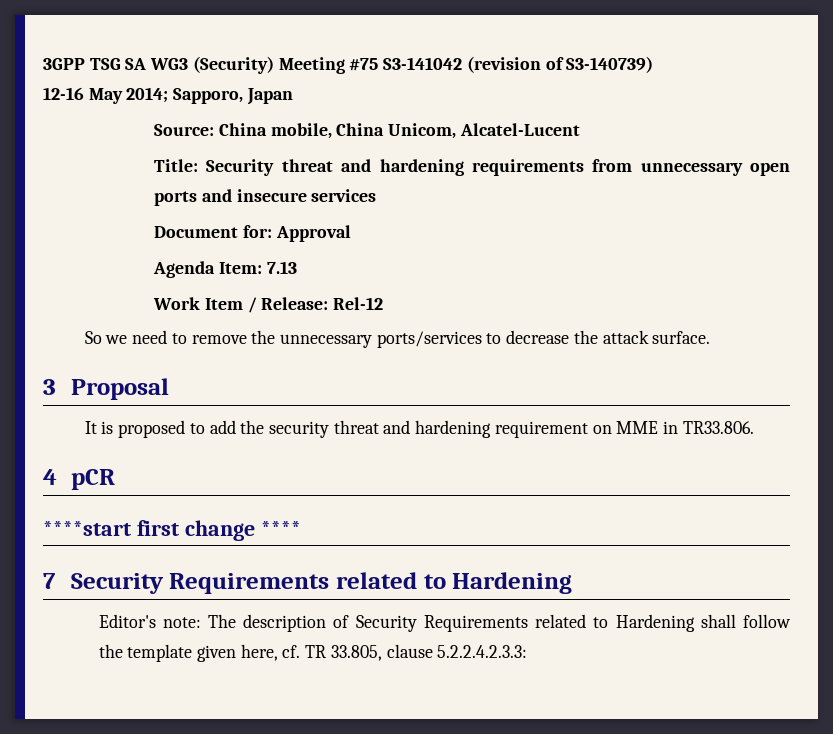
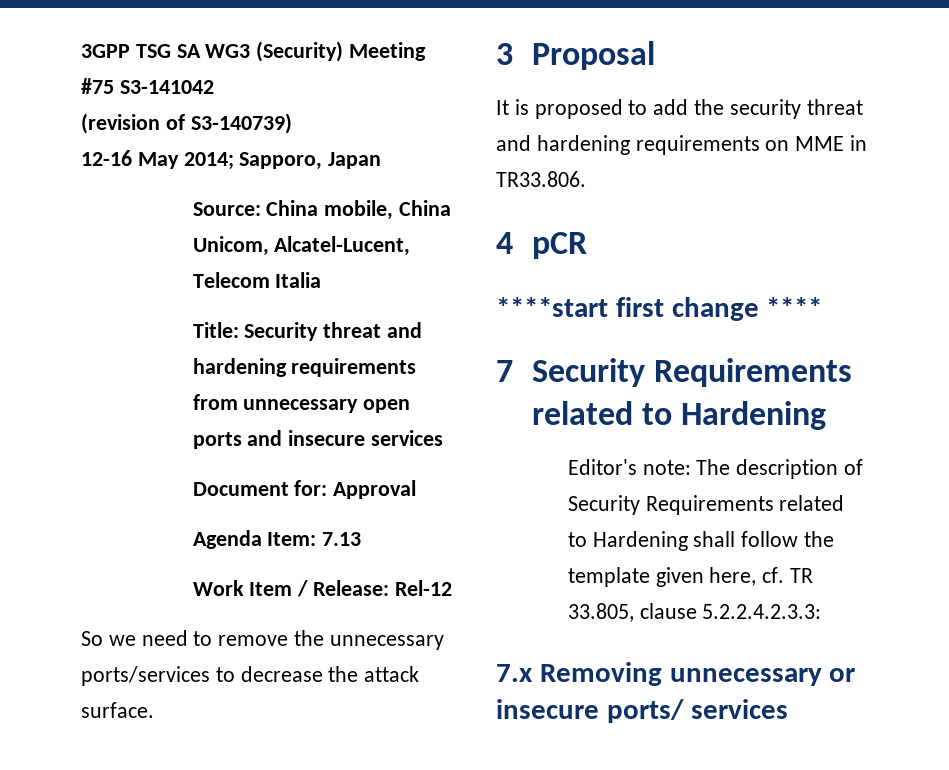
- 3GPP TSG SA WG3 (Security) Meeting #75 S3-141042 (revision of S3-140739)
+ 3GPP TSG SA WG3 (Security) Meeting #75 S3-141042
+ (revision of S3-140739)
- Source: China mobile, China Unicom, Alcatel-Lucent
+ Source: China mobile, China Unicom, Alcatel-Lucent, Telecom Italia
- It is proposed to add the security threat and hardening requirement on MME in TR33.806.
+ It is proposed to add the security threat and hardening requirements on MME in TR33.806.
+ 7.x Removing unnecessary or insecure ports/ services

